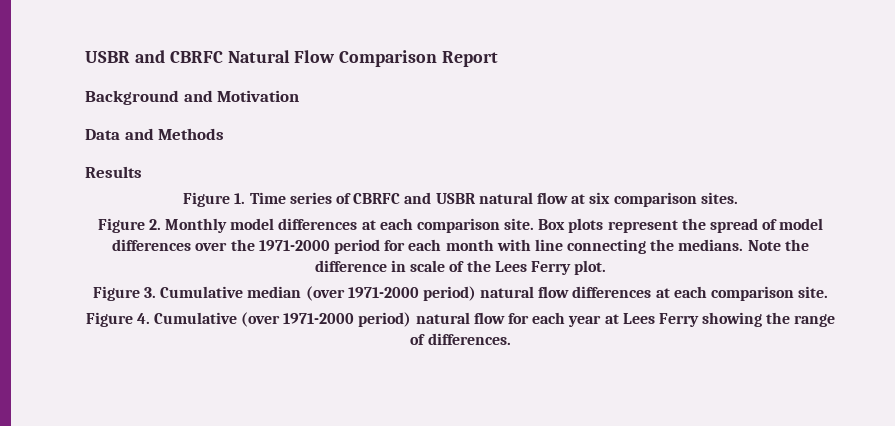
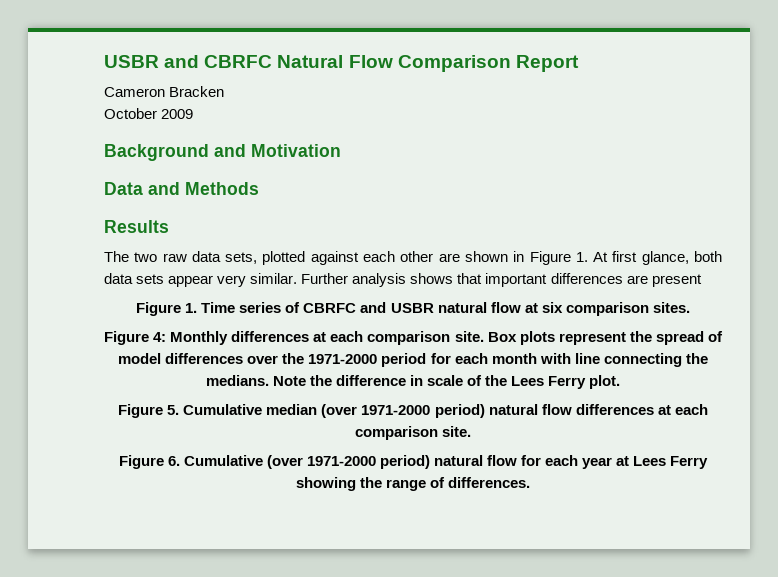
+ Cameron Bracken
+ October 2009
+ The two raw data sets, plotted against each other are shown in Figure 1. At first glance, both data sets appear very similar. Further analysis shows that important differences are present
- Figure 2. Monthly model differences at each comparison site.
+ Figure 4: Monthly differences at each comparison site.
- Figure 3. Cumulative median (over 1971-2000 period) natural flow differences at each comparison site.
+ Figure 5. Cumulative median (over 1971-2000 period) natural flow differences at each comparison site.
- Figure 4. Cumulative (over 1971-2000 period) natural flow for each year at Lees Ferry showing the range of differences.
+ Figure 6. Cumulative (over 1971-2000 period) natural flow for each year at Lees Ferry showing the range of differences.

